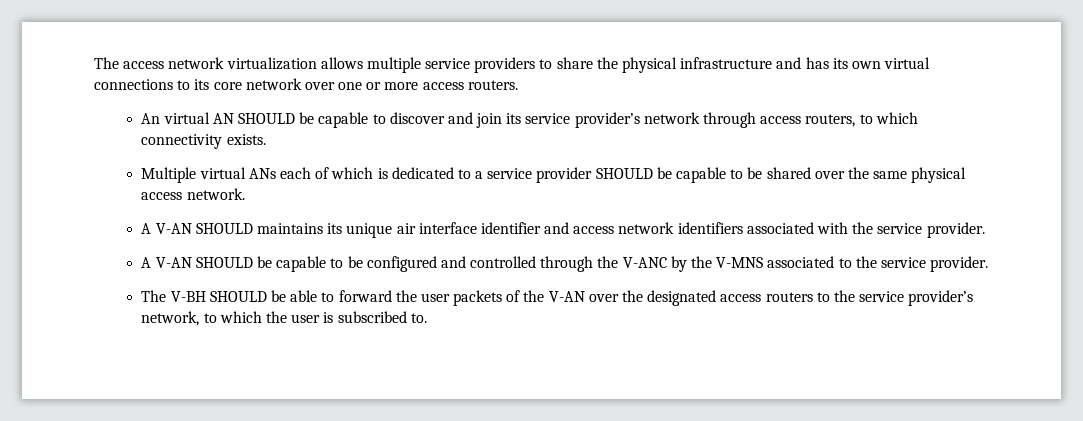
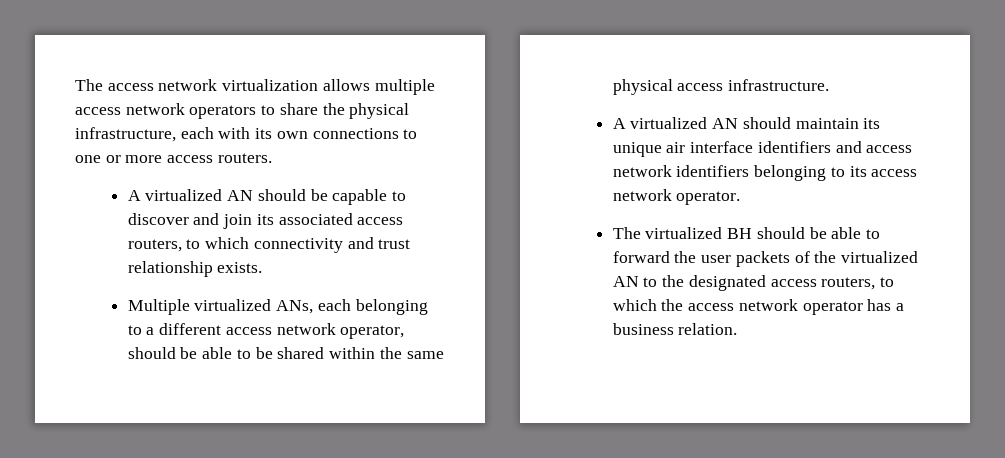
- The access network virtualization allows multiple service providers to share the physical infrastructure and has its own virtual connections to its core network over one or more access routers.
+ The access network virtualization allows multiple access network operators to share the physical infrastructure, each with its own connections to one or more access routers.
- An virtual AN SHOULD be capable to discover and join its service provider’s network through access routers, to which connectivity exists.
+ A virtualized AN should be capable to discover and join its associated access routers, to which connectivity and trust relationship exists.
- Multiple virtual ANs each of which is dedicated to a service provider SHOULD be capable to be shared over the same physical access network.
- A V-AN SHOULD maintains its unique air interface identifier and access network identifiers associated with the service provider.
- A V-AN SHOULD be capable to be configured and controlled through the V-ANC by the V-MNS associated to the service provider.
- The V-BH SHOULD be able to forward the user packets of the V-AN over the designated access routers to the service provider’s network, to which the user is subscribed to.
+ Multiple virtualized ANs, each belonging to a different access network operator, should be able to be shared within the same physical access infrastructure.
+ A virtualized AN should maintain its unique air interface identifiers and access network identifiers belonging to its access network operator.
+ The virtualized BH should be able to forward the user packets of the virtualized AN to the designated access routers, to which the access network operator has a business relation.

